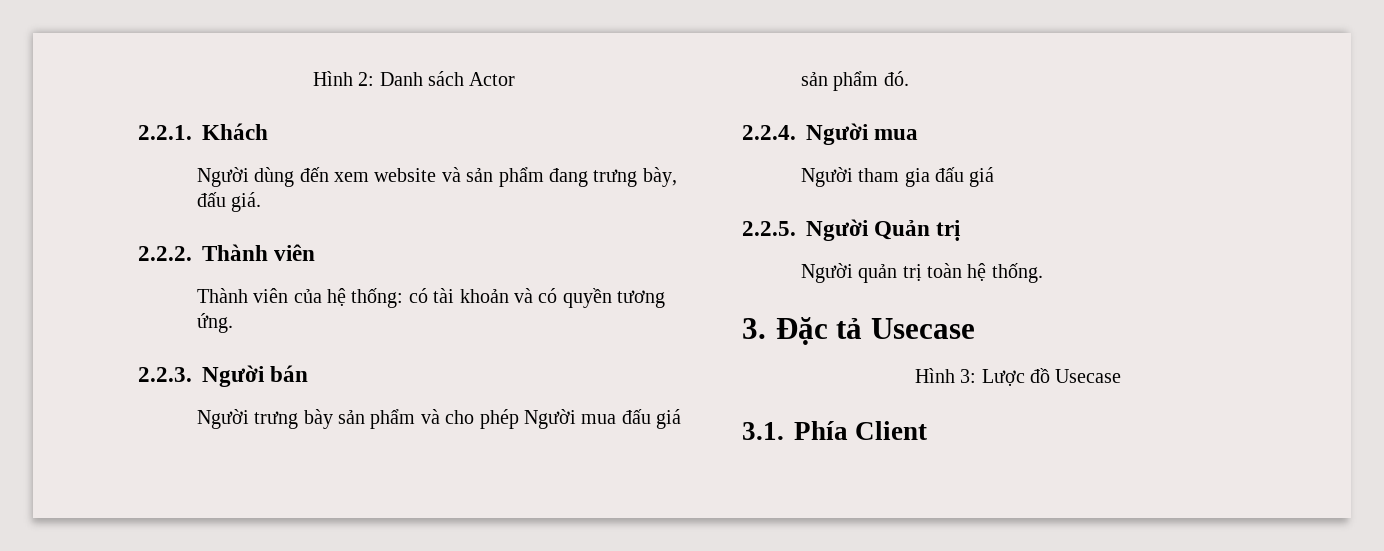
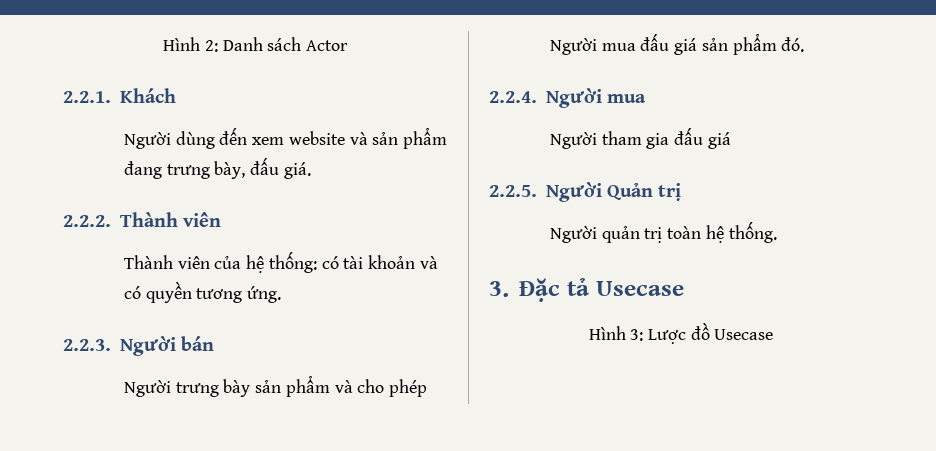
- 3.1. Phía Client

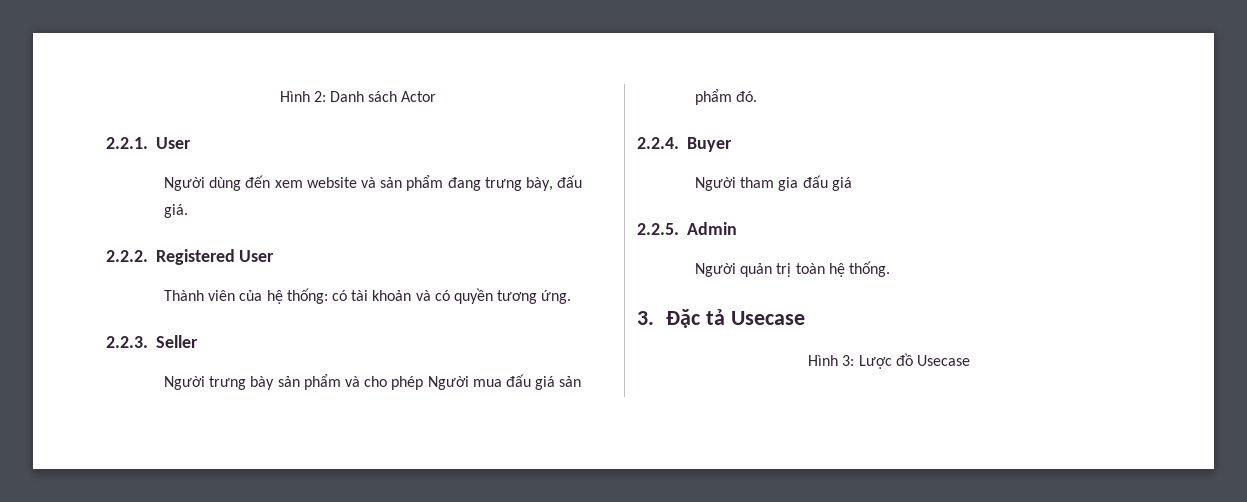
- 2.2.1. Khách
+ 2.2.1. User
- 2.2.2. Thành viên
+ 2.2.2. Registered User
- 2.2.3. Người bán
+ 2.2.3. Seller
- 2.2.4. Người mua
+ 2.2.4. Buyer
- 2.2.5. Người Quản trị
+ 2.2.5. Admin

